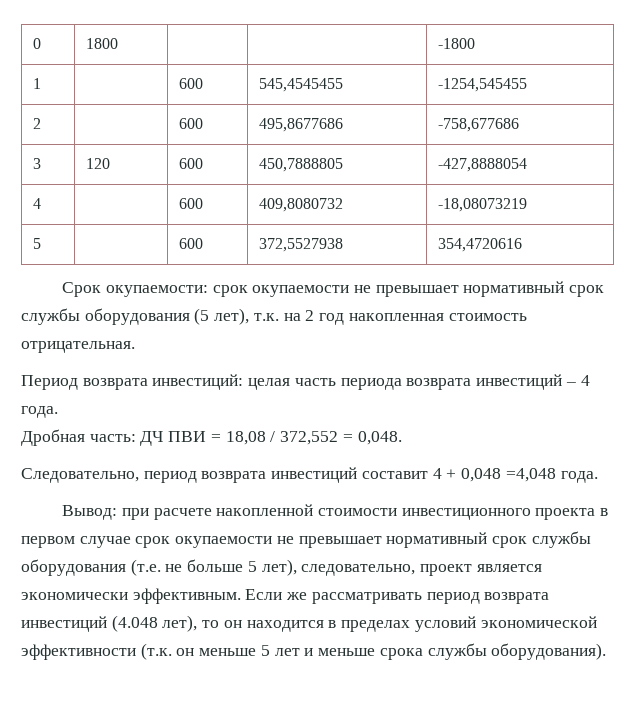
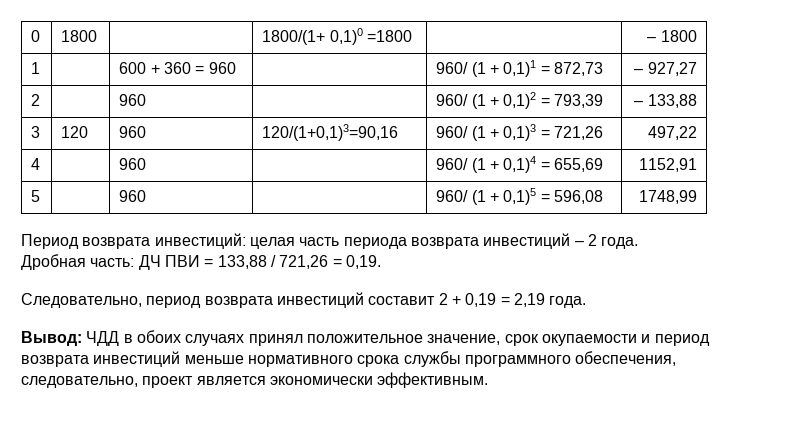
- 0 | 1800 | | | -1800
- 1 | | 600 | 545,4545455 | -1254,545455
- 2 | | 600 | 495,8677686 | -758,677686
- 3 | 120 | 600 | 450,7888805 | -427,8888054
- 4 | | 600 | 409,8080732 | -18,08073219
- 5 | | 600 | 372,5527938 | 354,4720616
- Срок окупаемости: срок окупаемости не превышает нормативный срок службы оборудования (5 лет), т.к. на 2 год накопленная стоимость отрицательная.
+ 0 | 1800 | | 1800/(1+ 0,1)0 =1800 | | – 1800
+ 1 | | 600 + 360 = 960 | | 960/ (1 + 0,1)1 = 872,73 | – 927,27
+ 2 | | 960 | | 960/ (1 + 0,1)2 = 793,39 | – 133,88
+ 3 | 120 | 960 | 120/(1+0,1)3=90,16 | 960/ (1 + 0,1)3 = 721,26 | 497,22
+ 4 | | 960 | | 960/ (1 + 0,1)4 = 655,69 | 1152,91
+ 5 | | 960 | | 960/ (1 + 0,1)5 = 596,08 | 1748,99
- Период возврата инвестиций: целая часть периода возврата инвестиций – 4 года.
+ Период возврата инвестиций: целая часть периода возврата инвестиций – 2 года.
- Дробная часть: ДЧ ПВИ = 18,08 / 372,552 = 0,048.
+ Дробная часть: ДЧ ПВИ = 133,88 / 721,26 = 0,19.
- Следовательно, период возврата инвестиций составит 4 + 0,048 =4,048 года.
- Вывод: при расчете накопленной стоимости инвестиционного проекта в первом случае срок окупаемости не превышает нормативный срок службы оборудования (т.е. не больше 5 лет), следовательно, проект является экономически эффективным. Если же рассматривать период возврата инвестиций (4.048 лет), то он находится в пределах условий экономической эффективности (т.к. он меньше 5 лет и меньше срока службы оборудования).
+ Следовательно, период возврата инвестиций составит 2 + 0,19 = 2,19 года.
+ Вывод: ЧДД в обоих случаях принял положительное значение, срок окупаемости и период возврата инвестиций меньше нормативного срока службы программного обеспечения, следовательно, проект является экономически эффективным.

